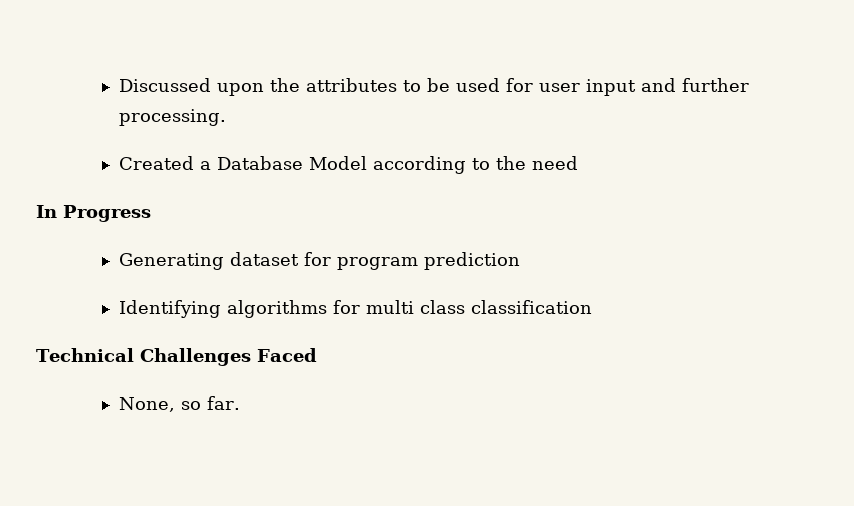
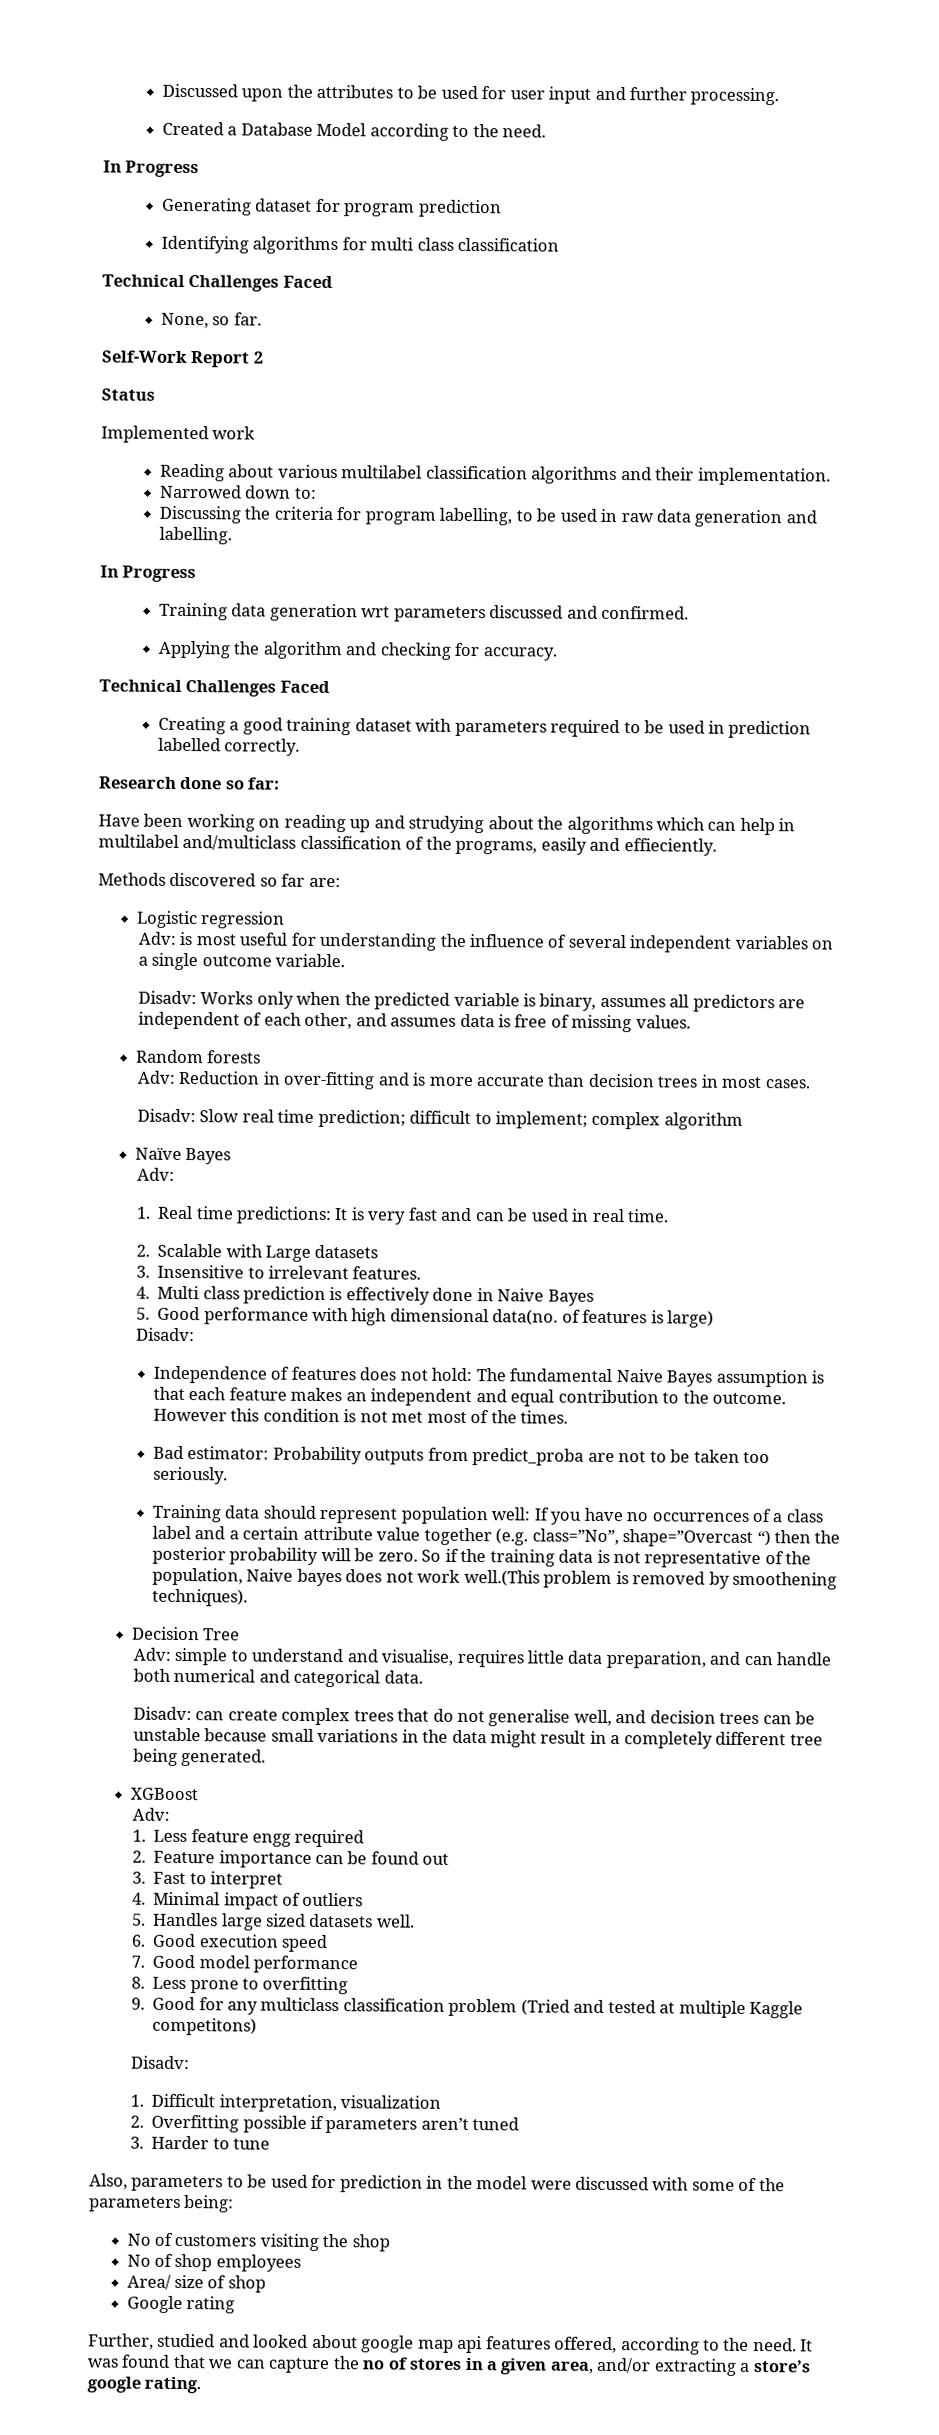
- Created a Database Model according to the need
+ Created a Database Model according to the need.
+ Self-Work Report 2
+ Status
+ Implemented work
+ Reading about various multilabel classification algorithms and their implementation.
+ Narrowed down to:
+ Discussing the criteria for program labelling, to be used in raw data generation and labelling.
+ In Progress
+ Training data generation wrt parameters discussed and confirmed.
+ Applying the algorithm and checking for accuracy.
+ Technical Challenges Faced
+ Creating a good training dataset with parameters required to be used in prediction labelled correctly.
+ Research done so far:
+ Have been working on reading up and strudying about the algorithms which can help in multilabel and/multiclass classification of the programs, easily and effieciently.
+ Methods discovered so far are:
+ Logistic regression
+ Adv: is most useful for understanding the influence of several independent variables on a single outcome variable.
+ Disadv: Works only when the predicted variable is binary, assumes all predictors are independent of each other, and assumes data is free of missing values.
+ Random forests
+ Adv: Reduction in over-fitting and is more accurate than decision trees in most cases.
+ Disadv: Slow real time prediction; difficult to implement; complex algorithm
+ Naïve Bayes
+ Adv:
+ 1. Real time predictions: It is very fast and can be used in real time.
+ 2. Scalable with Large datasets
+ 3. Insensitive to irrelevant features.
+ 4. Multi class prediction is effectively done in Naive Bayes
+ 5. Good performance with high dimensional data(no. of features is large)
+ Disadv:
+ Independence of features does not hold: The fundamental Naive Bayes assumption is that each feature makes an independent and equal contribution to the outcome. However this condition is not met most of the times.
+ Bad estimator: Probability outputs from predict_proba are not to be taken too seriously.
+ Training data should represent population well: If you have no occurrences of a class label and a certain attribute value together (e.g. class=”No”, shape=”Overcast “) then the posterior probability will be zero. So if the training data is not representative of the population, Naive bayes does not work well.(This problem is removed by smoothening techniques).
+ Decision Tree
+ Adv: simple to understand and visualise, requires little data preparation, and can handle both numerical and categorical data.
+ Disadv: can create complex trees that do not generalise well, and decision trees can be unstable because small variations in the data might result in a completely different tree being generated.
+ XGBoost
+ Adv:
+ 1. Less feature engg required
+ 2. Feature importance can be found out
+ 3. Fast to interpret
+ 4. Minimal impact of outliers
+ 5. Handles large sized datasets well.
+ 6. Good execution speed
+ 7. Good model performance
+ 8. Less prone to overfitting
+ 9. Good for any multiclass classification problem (Tried and tested at multiple Kaggle competitons)
+ Disadv:
+ 1. Difficult interpretation, visualization
+ 2. Overfitting possible if parameters aren’t tuned
+ 3. Harder to tune
+ Also, parameters to be used for prediction in the model were discussed with some of the parameters being:
+ No of customers visiting the shop
+ No of shop employees
+ Area/ size of shop
+ Google rating
+ Further, studied and looked about google map api features offered, according to the need. It was found that we can capture the no of stores in a given area, and/or extracting a store’s google rating.

